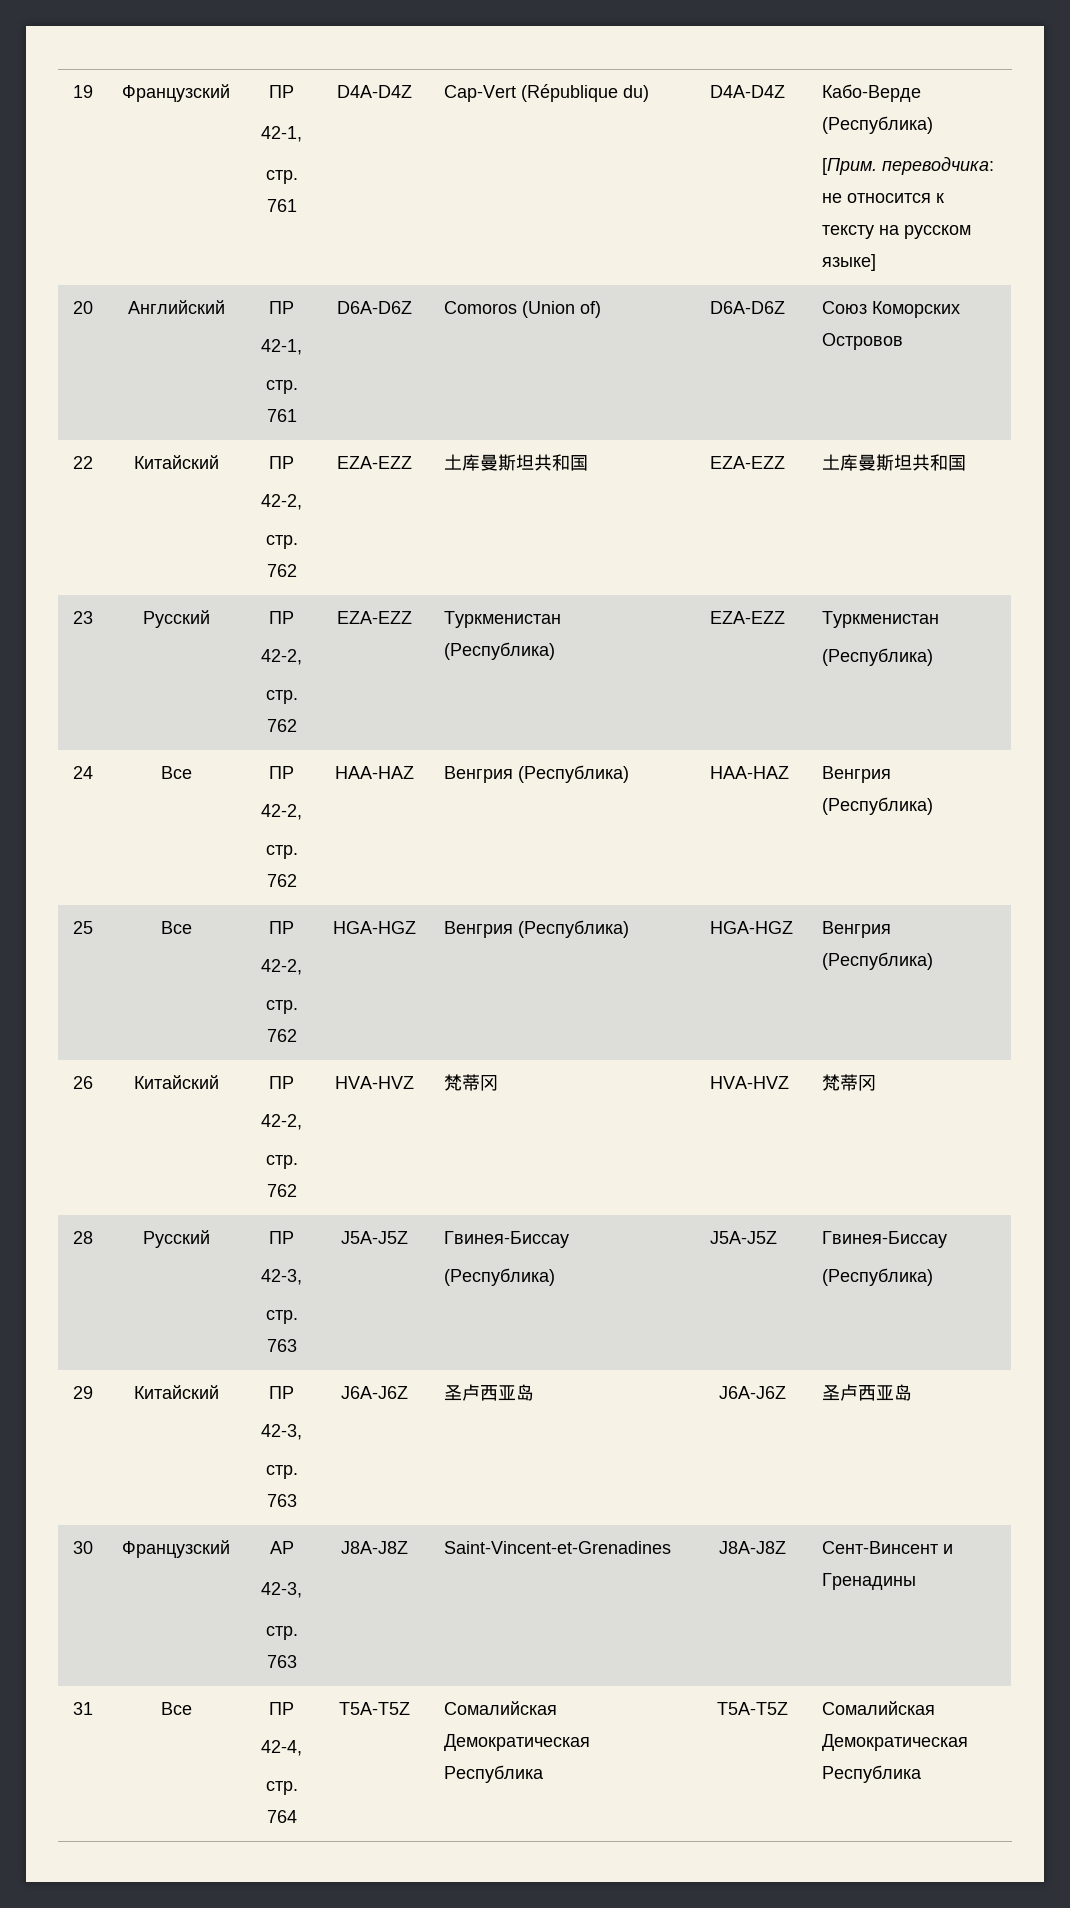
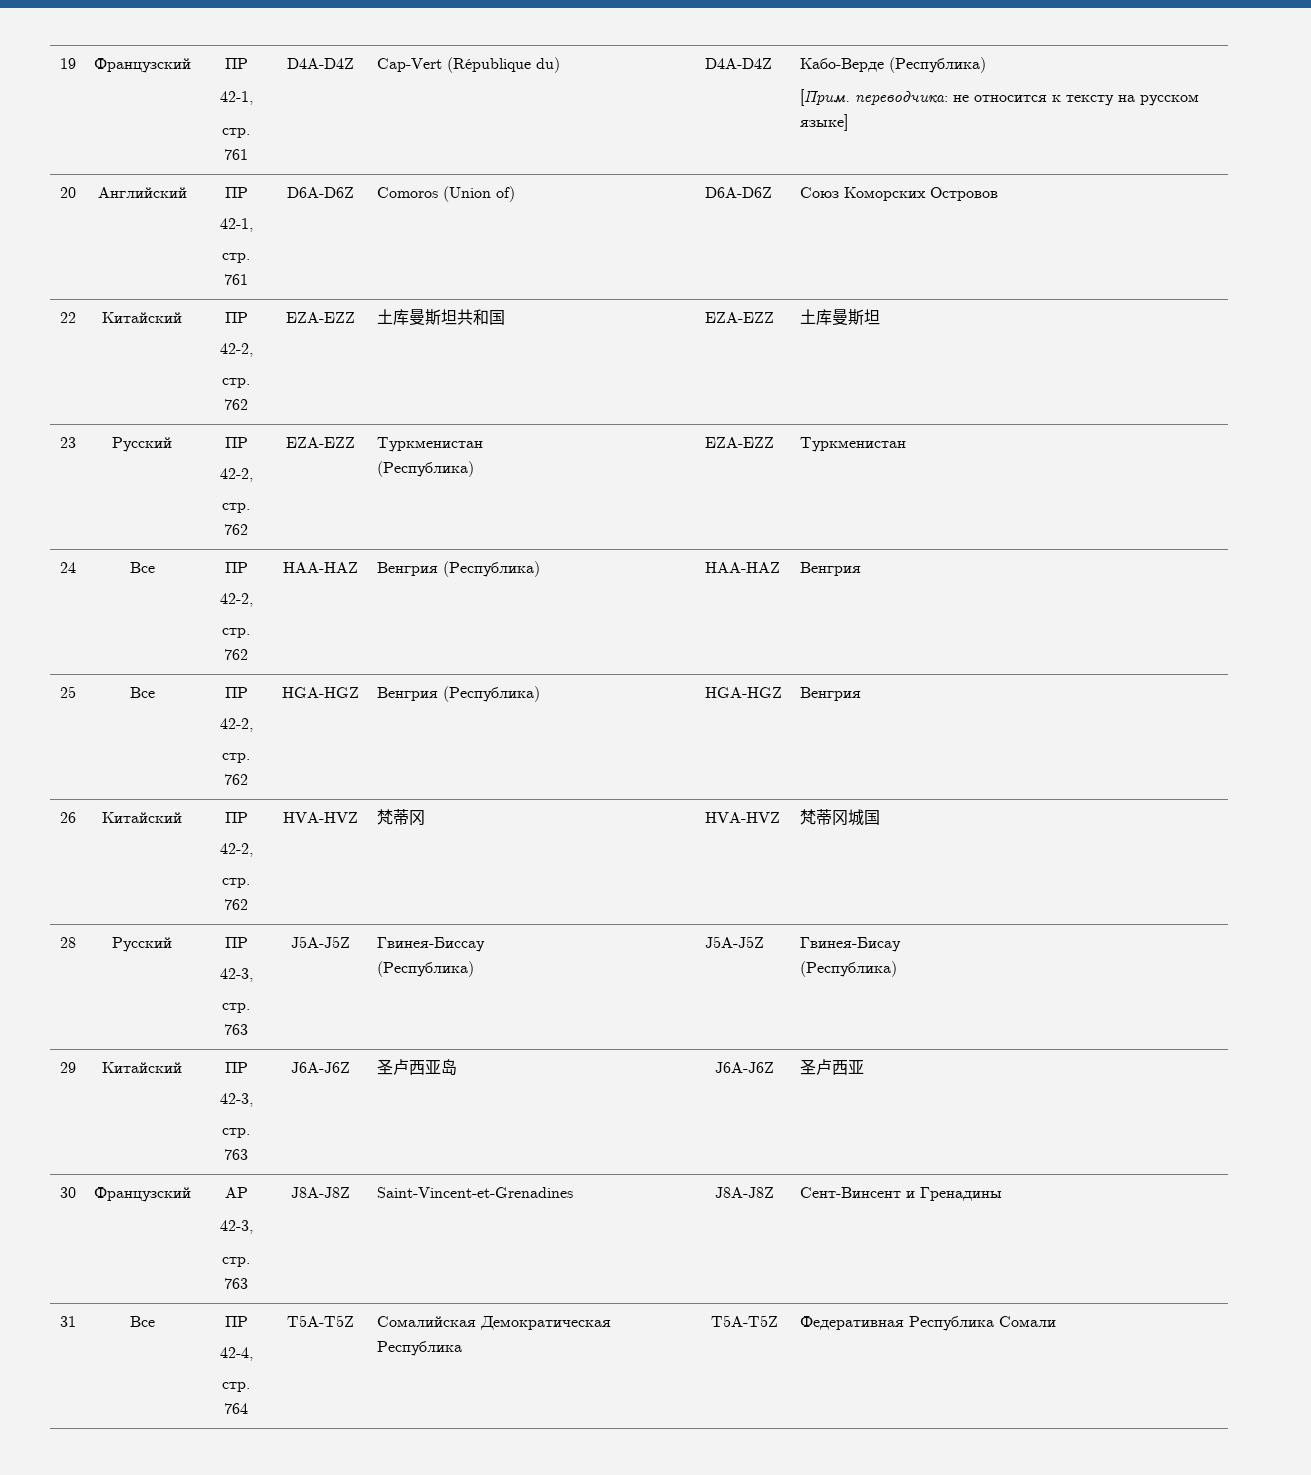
  22 | Китайский | ПР
  42-2,
- стр. 762 | EZA-EZZ | 土库曼斯坦共和国 | EZA-EZZ | 土库曼斯坦共和国
+ стр. 762 | EZA-EZZ | 土库曼斯坦共和国 | EZA-EZZ | 土库曼斯坦
  23 | Русский | ПР
  42-2,
  стр. 762 | EZA-EZZ | Туркменистан
  (Республика) | EZA-EZZ | Туркменистан
- (Республика)
  24 | Все | ПР
  42-2,
- стр. 762 | HAA-HAZ | Венгрия (Республика) | HAA-HAZ | Венгрия (Республика)
+ стр. 762 | HAA-HAZ | Венгрия (Республика) | HAA-HAZ | Венгрия
  25 | Все | ПР
  42-2,
- стр. 762 | HGA-HGZ | Венгрия (Республика) | HGA-HGZ | Венгрия (Республика)
+ стр. 762 | HGA-HGZ | Венгрия (Республика) | HGA-HGZ | Венгрия
  26 | Китайский | ПР
  42-2,
- стр. 762 | HVA-HVZ | 梵蒂冈 | HVA-HVZ | 梵蒂冈
+ стр. 762 | HVA-HVZ | 梵蒂冈 | HVA-HVZ | 梵蒂冈城国
  28 | Русский | ПР
  42-3,
  стр. 763 | J5A-J5Z | Гвинея-Биссау
- (Республика) | J5A-J5Z | Гвинея-Биссау
+ (Республика) | J5A-J5Z | Гвинея-Бисау
  29 | Китайский | ПР
  42-3,
- стр. 763 | J6A-J6Z | 圣卢西亚岛 | J6A-J6Z | 圣卢西亚岛
+ стр. 763 | J6A-J6Z | 圣卢西亚岛 | J6A-J6Z | 圣卢西亚
  31 | Все | ПР
  42-4,
- стр. 764 | T5A-T5Z | Сомалийская Демократическая Республика | T5A-T5Z | Сомалийская Демократическая Республика
+ стр. 764 | T5A-T5Z | Сомалийская Демократическая Республика | T5A-T5Z | Федеративная Республика Сомали

